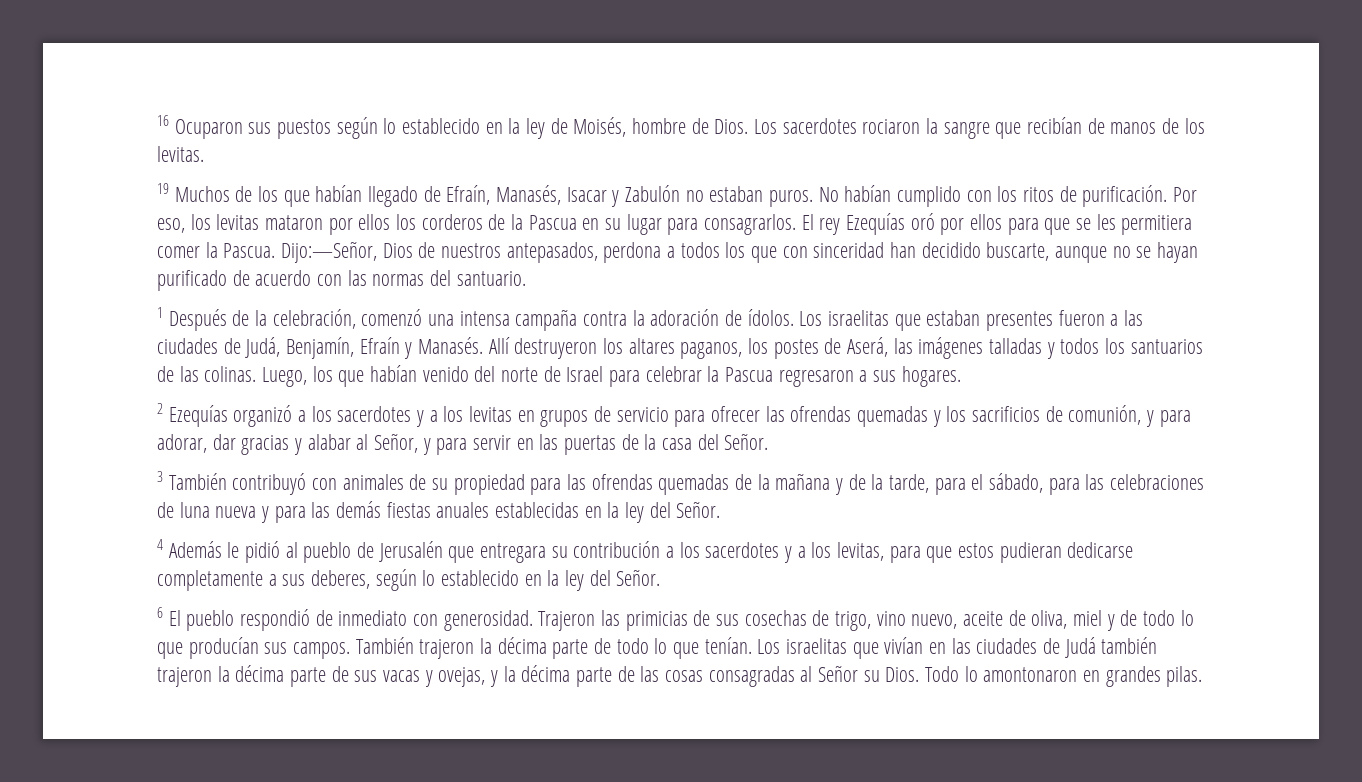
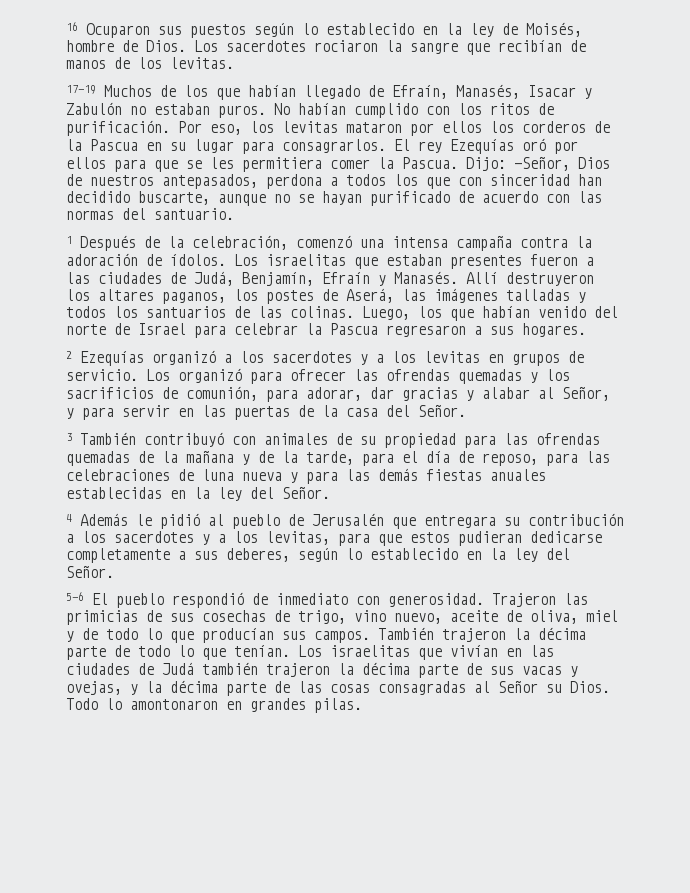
- 19 Muchos de los que habían llegado de Efraín, Manasés, Isacar y Zabulón no estaban puros.
+ 17-19 Muchos de los que habían llegado de Efraín, Manasés, Isacar y Zabulón no estaban puros.
- Dijo:—Señor, Dios de nuestros antepasados, perdona a todos los que con sinceridad han decidido buscarte, aunque no se hayan purificado de acuerdo con las normas del santuario.
+ Dijo: —Señor, Dios de nuestros antepasados, perdona a todos los que con sinceridad han decidido buscarte, aunque no se hayan purificado de acuerdo con las normas del santuario.
- 2 Ezequías organizó a los sacerdotes y a los levitas en grupos de servicio para ofrecer las ofrendas quemadas y los sacrificios de comunión, y para adorar, dar gracias y alabar al Señor, y para servir en las puertas de la casa del Señor.
+ 2 Ezequías organizó a los sacerdotes y a los levitas en grupos de servicio. Los organizó para ofrecer las ofrendas quemadas y los sacrificios de comunión, para adorar, dar gracias y alabar al Señor, y para servir en las puertas de la casa del Señor.
- 3 También contribuyó con animales de su propiedad para las ofrendas quemadas de la mañana y de la tarde, para el sábado, para las celebraciones de luna nueva y para las demás fiestas anuales establecidas en la ley del Señor.
+ 3 También contribuyó con animales de su propiedad para las ofrendas quemadas de la mañana y de la tarde, para el día de reposo, para las celebraciones de luna nueva y para las demás fiestas anuales establecidas en la ley del Señor.
- 6 El pueblo respondió de inmediato con generosidad.
+ 5-6 El pueblo respondió de inmediato con generosidad.

